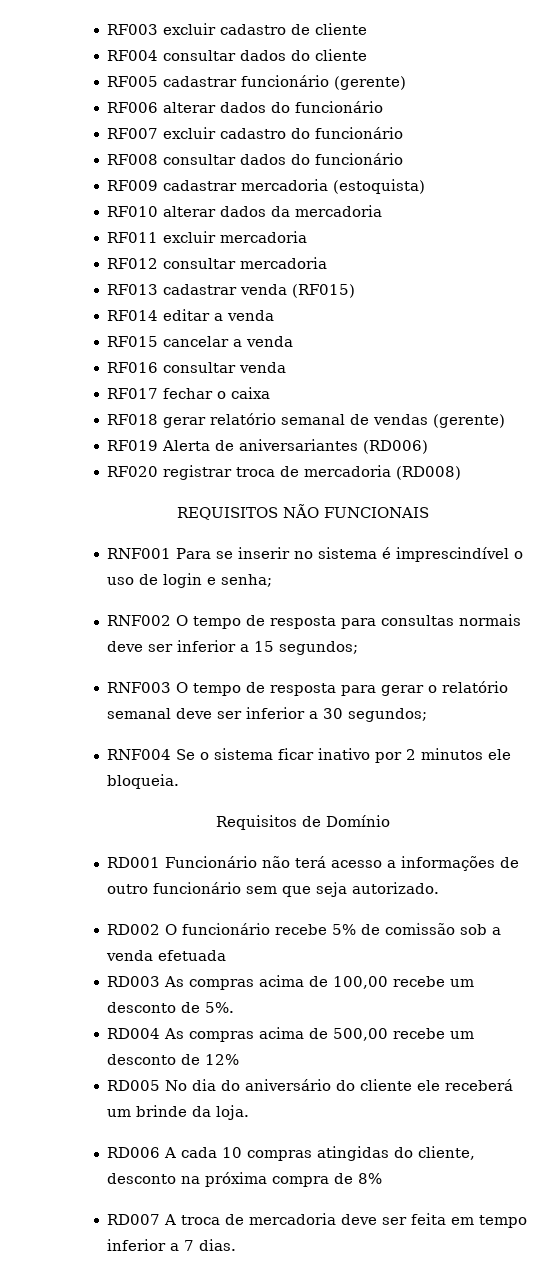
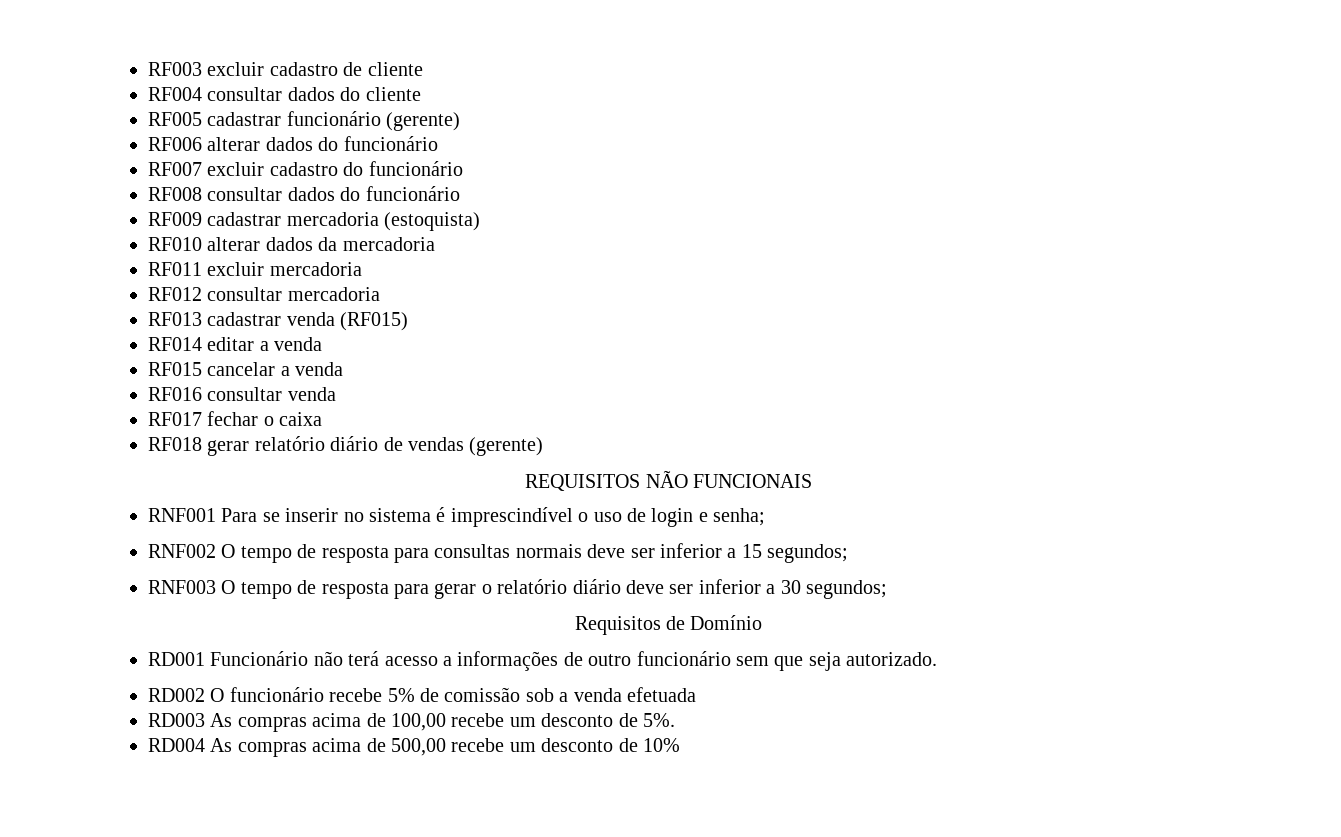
- RF018 gerar relatório semanal de vendas (gerente)
+ RF018 gerar relatório diário de vendas (gerente)
- RF019 Alerta de aniversariantes (RD006)
- RF020 registrar troca de mercadoria (RD008)
- RNF003 O tempo de resposta para gerar o relatório semanal deve ser inferior a 30 segundos;
+ RNF003 O tempo de resposta para gerar o relatório diário deve ser inferior a 30 segundos;
- RNF004 Se o sistema ficar inativo por 2 minutos ele bloqueia.
- RD004 As compras acima de 500,00 recebe um desconto de 12%
- RD005 No dia do aniversário do cliente ele receberá um brinde da loja.
- RD006 A cada 10 compras atingidas do cliente, desconto na próxima compra de 8%
- RD007 A troca de mercadoria deve ser feita em tempo inferior a 7 dias.
+ RD004 As compras acima de 500,00 recebe um desconto de 10%

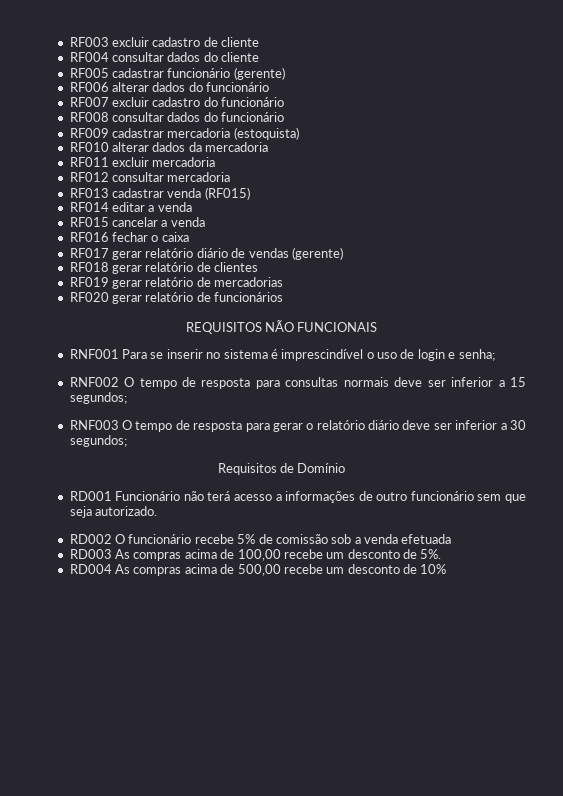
- RF016 consultar venda
- RF017 fechar o caixa
+ RF016 fechar o caixa
- RF018 gerar relatório diário de vendas (gerente)
+ RF017 gerar relatório diário de vendas (gerente)
+ RF018 gerar relatório de clientes
+ RF019 gerar relatório de mercadorias
+ RF020 gerar relatório de funcionários

